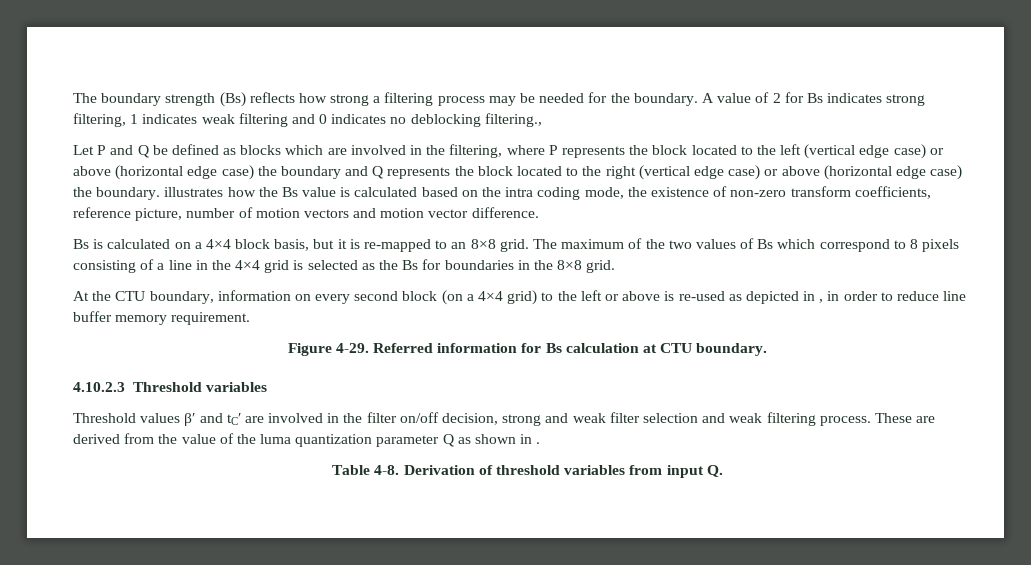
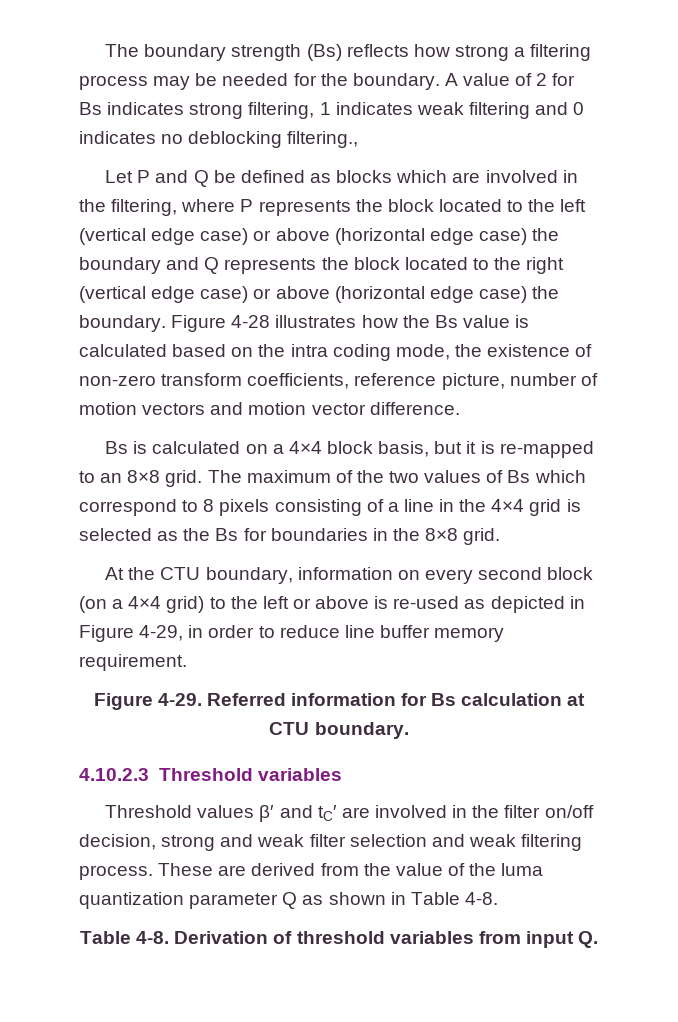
- Let P and Q be defined as blocks which are involved in the filtering, where P represents the block located to the left (vertical edge case) or above (horizontal edge case) the boundary and Q represents the block located to the right (vertical edge case) or above (horizontal edge case) the boundary. illustrates how the Bs value is calculated based on the intra coding mode, the existence of non-zero transform coefficients, reference picture, number of motion vectors and motion vector difference.
+ Let P and Q be defined as blocks which are involved in the filtering, where P represents the block located to the left (vertical edge case) or above (horizontal edge case) the boundary and Q represents the block located to the right (vertical edge case) or above (horizontal edge case) the boundary. Figure 4-28 illustrates how the Bs value is calculated based on the intra coding mode, the existence of non-zero transform coefficients, reference picture, number of motion vectors and motion vector difference.
- At the CTU boundary, information on every second block (on a 4×4 grid) to the left or above is re-used as depicted in , in order to reduce line buffer memory requirement.
+ At the CTU boundary, information on every second block (on a 4×4 grid) to the left or above is re-used as depicted in Figure 4-29, in order to reduce line buffer memory requirement.
- These are derived from the value of the luma quantization parameter Q as shown in .
+ These are derived from the value of the luma quantization parameter Q as shown in Table 4-8.

